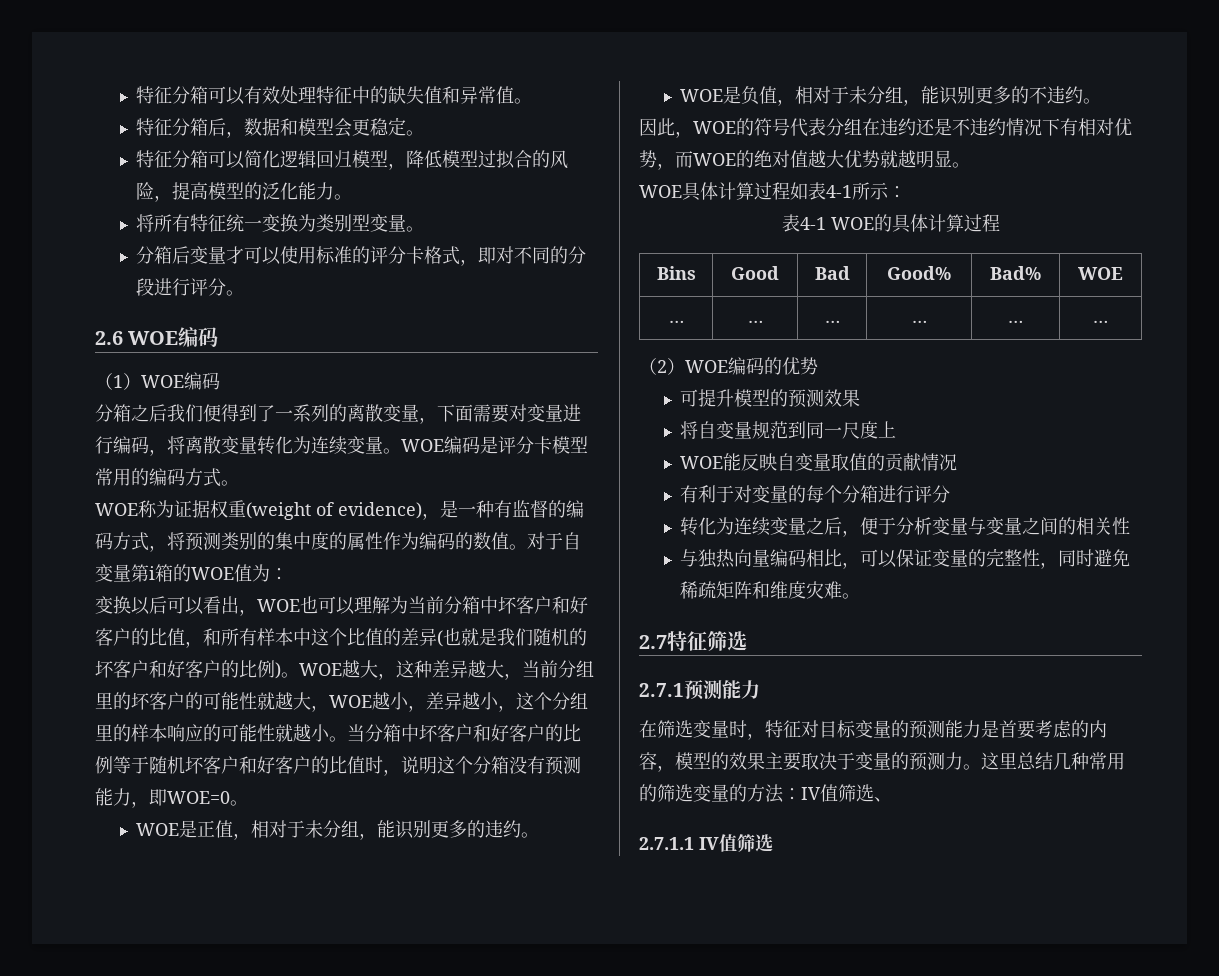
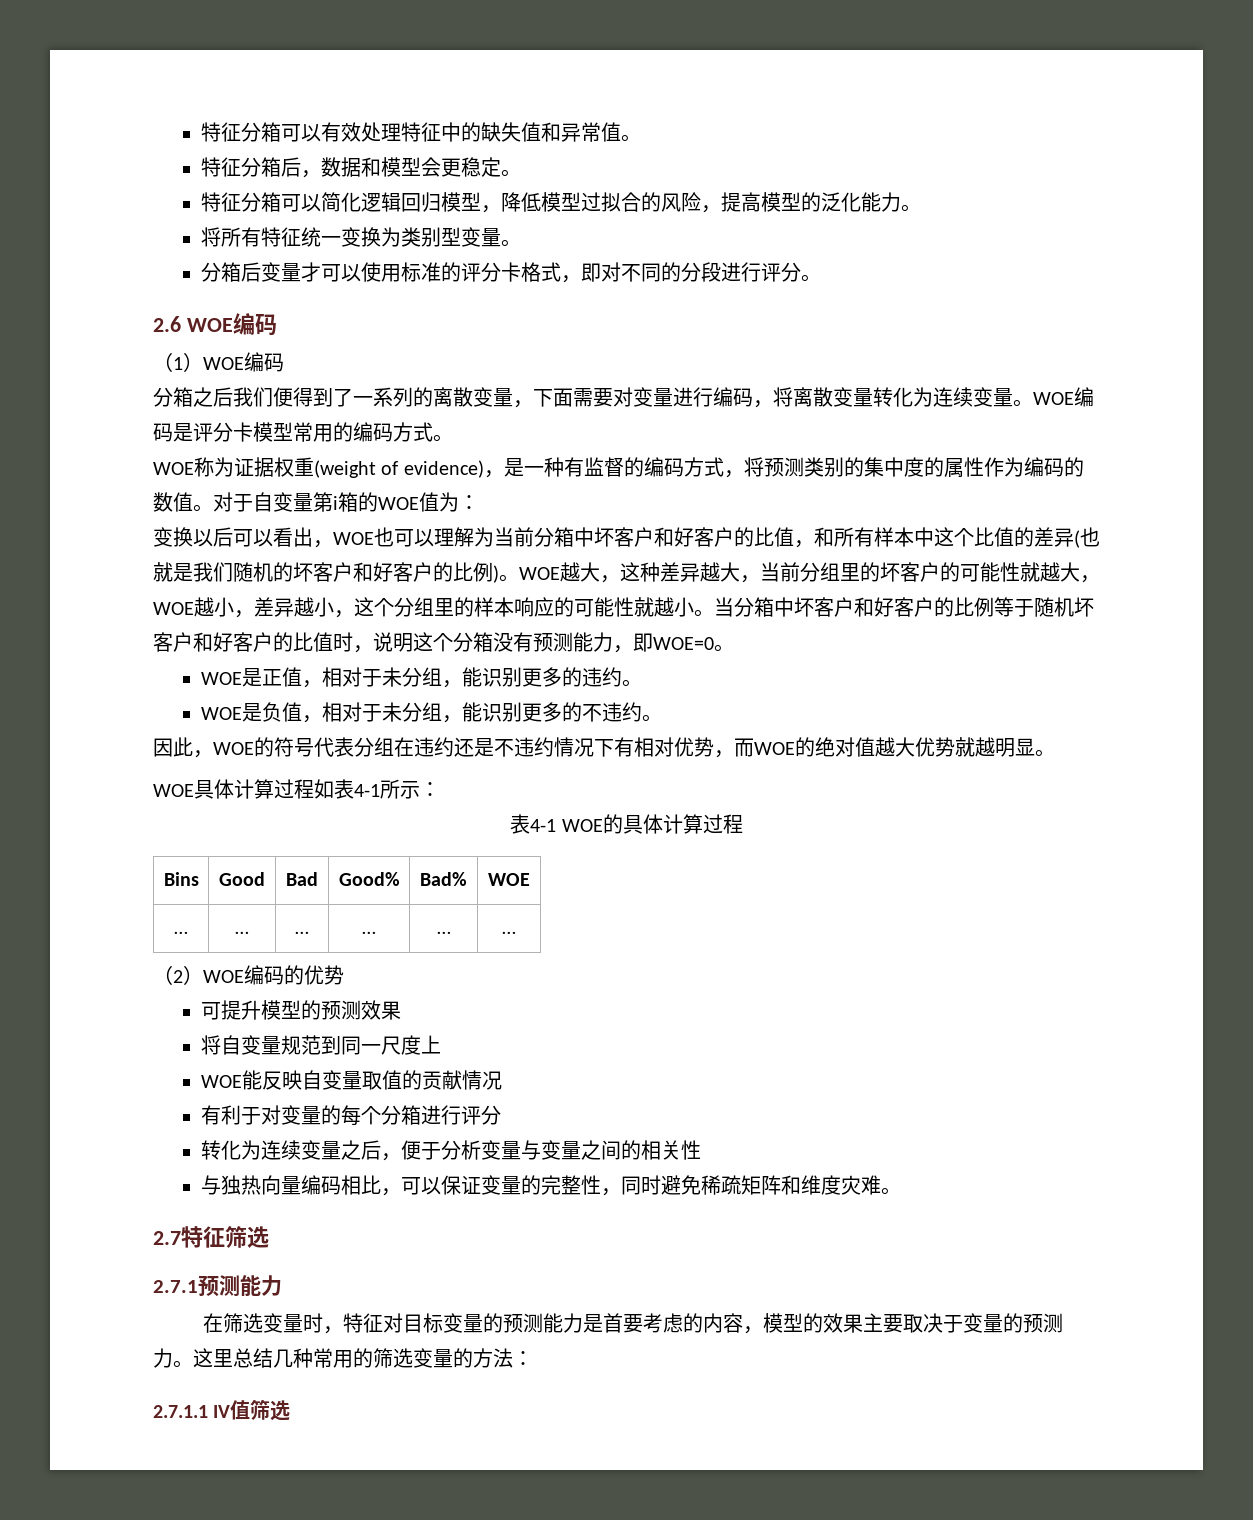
- 这里总结几种常用的筛选变量的方法：IV值筛选、
+ 这里总结几种常用的筛选变量的方法：

